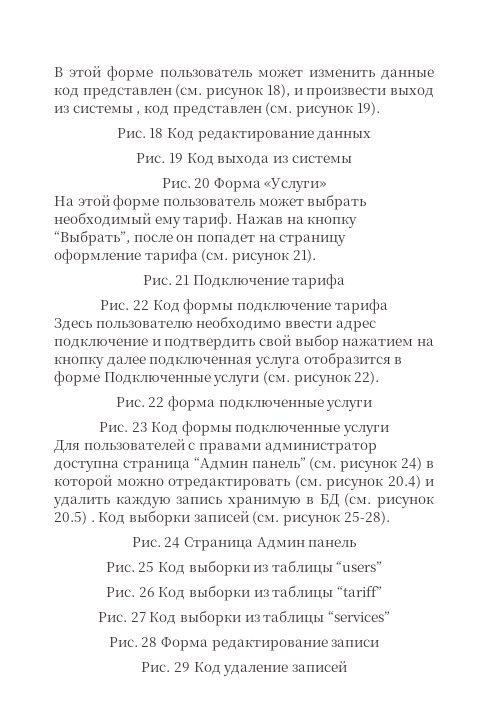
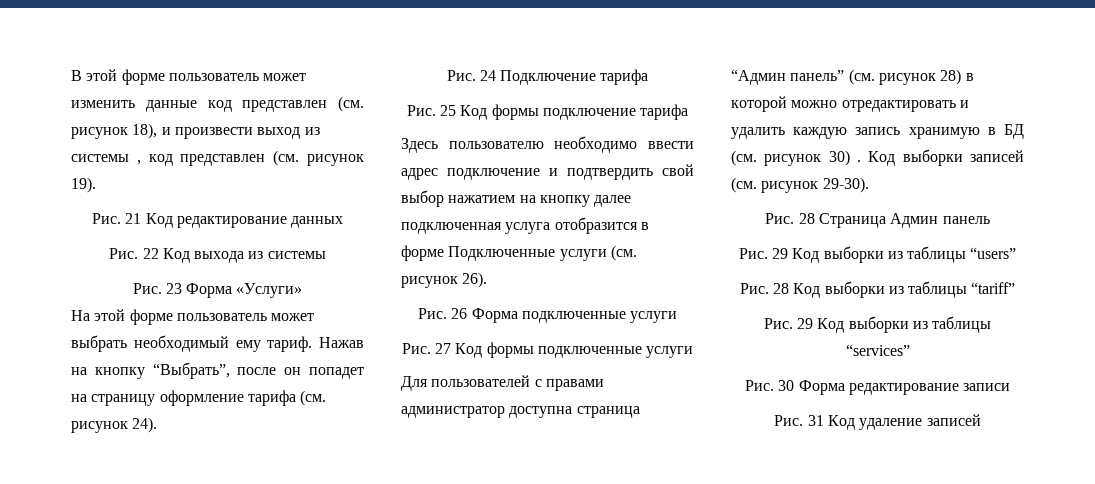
- Риc. 18 Код редактирование данных
+ Риc. 21 Код редактирование данных
- Риc. 19 Код выхода из системы
+ Риc. 22 Код выхода из системы
- Риc. 20 Форма «Услуги»
+ Риc. 23 Форма «Услуги»
- Нажав на кнопку “Выбрать”, после он попадет на страницу оформление тарифа (см. рисунок 21).
- Риc. 21 Подключение тарифа
+ Нажав на кнопку “Выбрать”, после он попадет на страницу оформление тарифа (см. рисунок 24).
+ Риc. 24 Подключение тарифа
- Риc. 22 Код формы подключение тарифа
+ Риc. 25 Код формы подключение тарифа
- Здесь пользователю необходимо ввести адрес подключение и подтвердить свой выбор нажатием на кнопку далее подключенная услуга отобразится в форме Подключенные услуги (см. рисунок 22).
- Риc. 22 форма подключенные услуги
+ Здесь пользователю необходимо ввести адрес подключение и подтвердить свой выбор нажатием на кнопку далее подключенная услуга отобразится в форме Подключенные услуги (см. рисунок 26).
+ Риc. 26 Форма подключенные услуги
- Риc. 23 Код формы подключенные услуги
+ Риc. 27 Код формы подключенные услуги
- Для пользователей с правами администратор доступна страница “Админ панель” (см. рисунок 24) в которой можно отредактировать (см. рисунок 20.4) и удалить каждую запись хранимую в БД (см. рисунок 20.5) .
+ Для пользователей с правами администратор доступна страница “Админ панель” (см. рисунок 28) в которой можно отредактировать и удалить каждую запись хранимую в БД (см. рисунок 30) .
- Код выборки записей (см. рисунок 25-28).
- Риc. 24 Страница Админ панель
+ Код выборки записей (см. рисунок 29-30).
+ Риc. 28 Страница Админ панель
- Риc. 25 Код выборки из таблицы “users”
+ Риc. 29 Код выборки из таблицы “users”
- Риc. 26 Код выборки из таблицы “tariff”
+ Риc. 28 Код выборки из таблицы “tariff”
- Риc. 27 Код выборки из таблицы “services”
+ Риc. 29 Код выборки из таблицы “services”
- Риc. 28 Форма редактирование записи
+ Риc. 30 Форма редактирование записи
- Риc. 29 Код удаление записей
+ Риc. 31 Код удаление записей

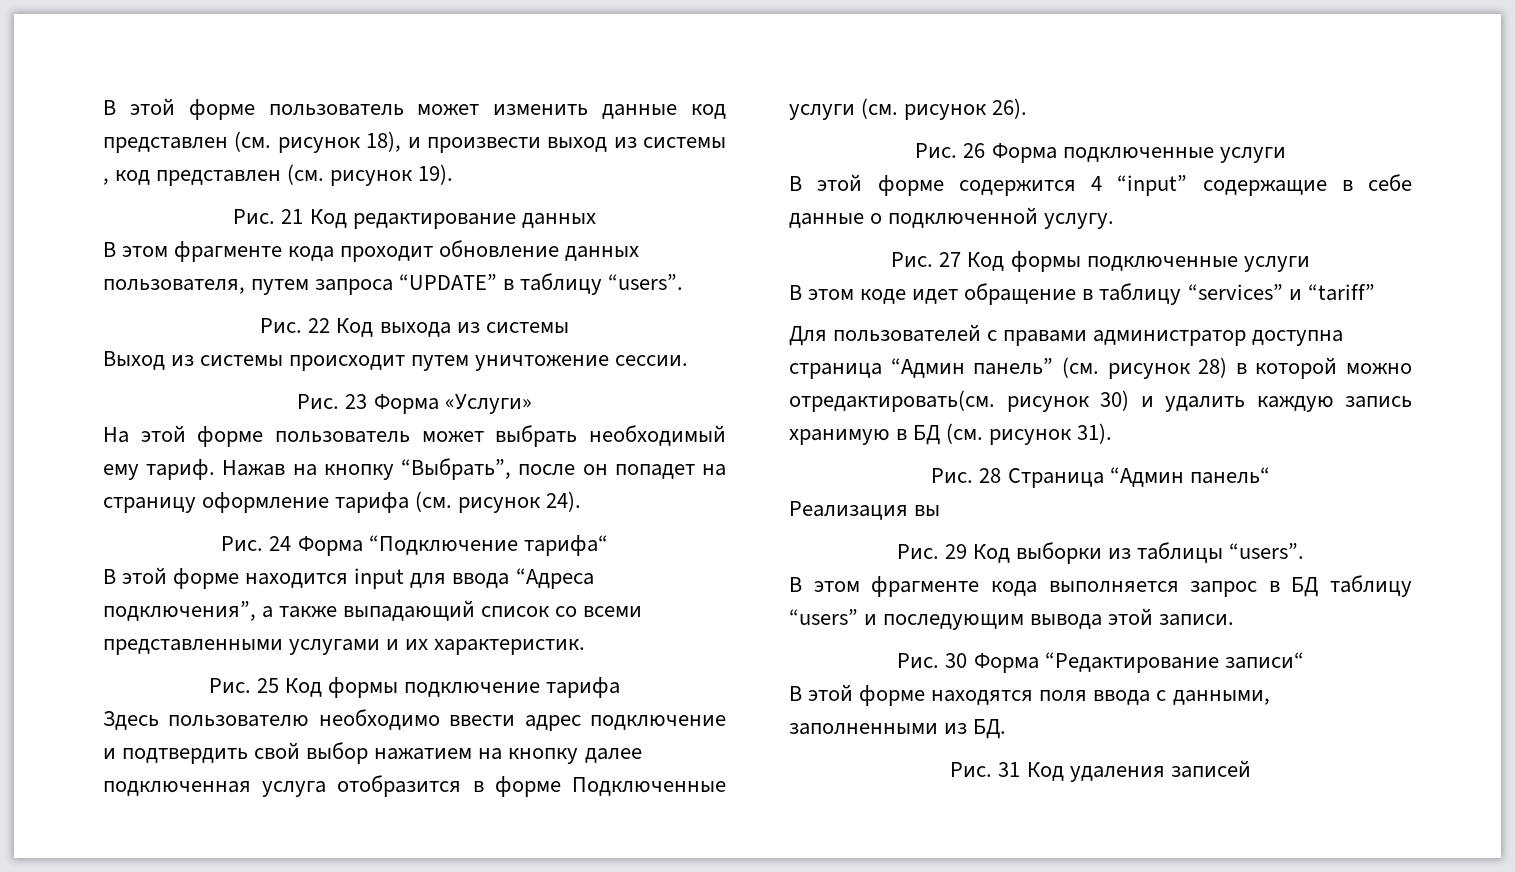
+ В этом фрагменте кода проходит обновление данных пользователя, путем запроса “UPDATE” в таблицу “users”.
+ Выход из системы происходит путем уничтожение сессии.
- Риc. 24 Подключение тарифа
+ Риc. 24 Форма “Подключение тарифа“
+ В этой форме находится input для ввода “Адреса подключения”, а также выпадающий список со всеми представленными услугами и их характеристик.
+ В этой форме содержится 4 “input” содержащие в себе данные о подключенной услугу.
+ В этом коде идет обращение в таблицу “services” и “tariff”
- Для пользователей с правами администратор доступна страница “Админ панель” (см. рисунок 28) в которой можно отредактировать и удалить каждую запись хранимую в БД (см. рисунок 30) . Код выборки записей (см. рисунок 29-30).
+ Для пользователей с правами администратор доступна страница “Админ панель” (см. рисунок 28) в которой можно отредактировать(см. рисунок 30) и удалить каждую запись хранимую в БД (см. рисунок 31).
- Риc. 28 Страница Админ панель
- Риc. 29 Код выборки из таблицы “users”
- Риc. 28 Код выборки из таблицы “tariff”
- Риc. 29 Код выборки из таблицы “services”
- Риc. 30 Форма редактирование записи
+ Риc. 28 Страница “Админ панель“
+ Реализация вы
+ Риc. 29 Код выборки из таблицы “users”.
+ В этом фрагменте кода выполняется запрос в БД таблицу “users” и последующим вывода этой записи.
+ Риc. 30 Форма “Редактирование записи“
+ В этой форме находятся поля ввода с данными, заполненными из БД.
- Риc. 31 Код удаление записей
+ Риc. 31 Код удаления записей

